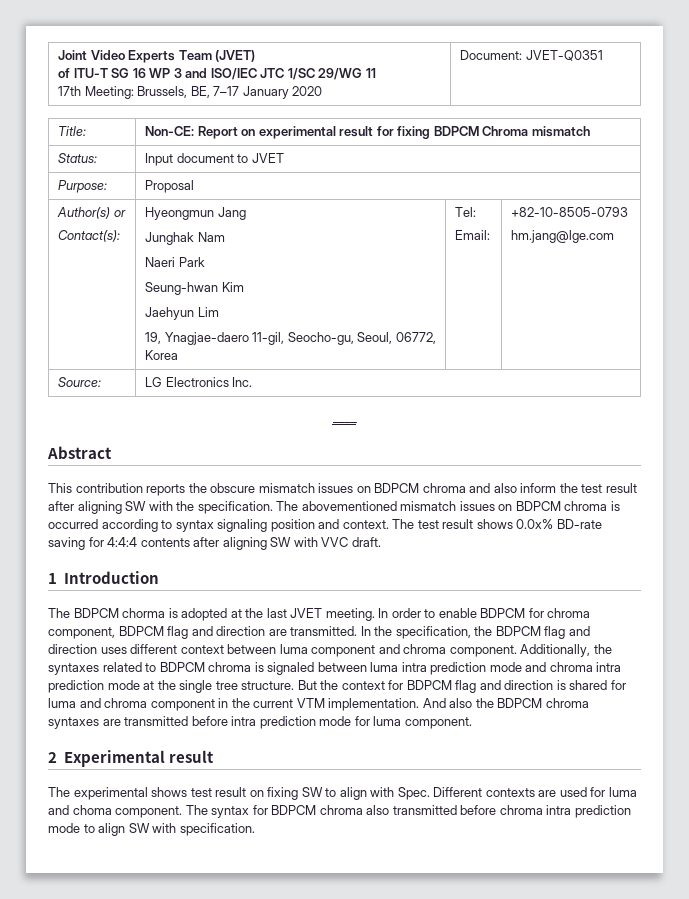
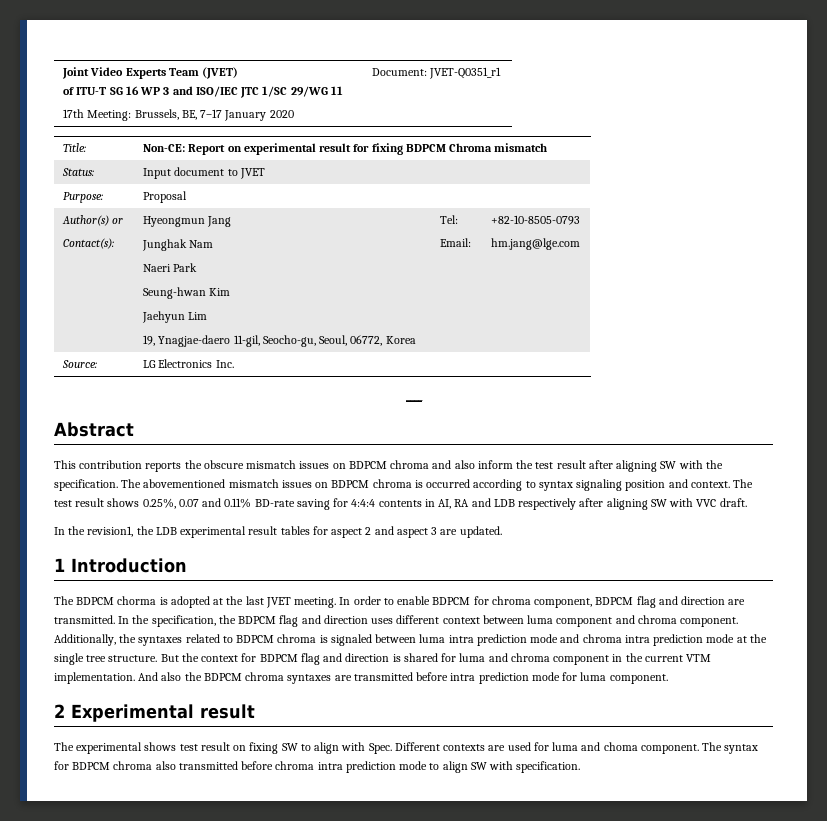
  Joint Video Experts Team (JVET)
  of ITU-T SG 16 WP 3 and ISO/IEC JTC 1/SC 29/WG 11
- 17th Meeting: Brussels, BE, 7–17 January 2020 | Document: JVET-Q0351
+ 17th Meeting: Brussels, BE, 7–17 January 2020 | Document: JVET-Q0351_r1
- The test result shows 0.0x% BD-rate saving for 4:4:4 contents after aligning SW with VVC draft.
+ The test result shows 0.25%, 0.07 and 0.11% BD-rate saving for 4:4:4 contents in AI, RA and LDB respectively after aligning SW with VVC draft.
+ In the revision1, the LDB experimental result tables for aspect 2 and aspect 3 are updated.

